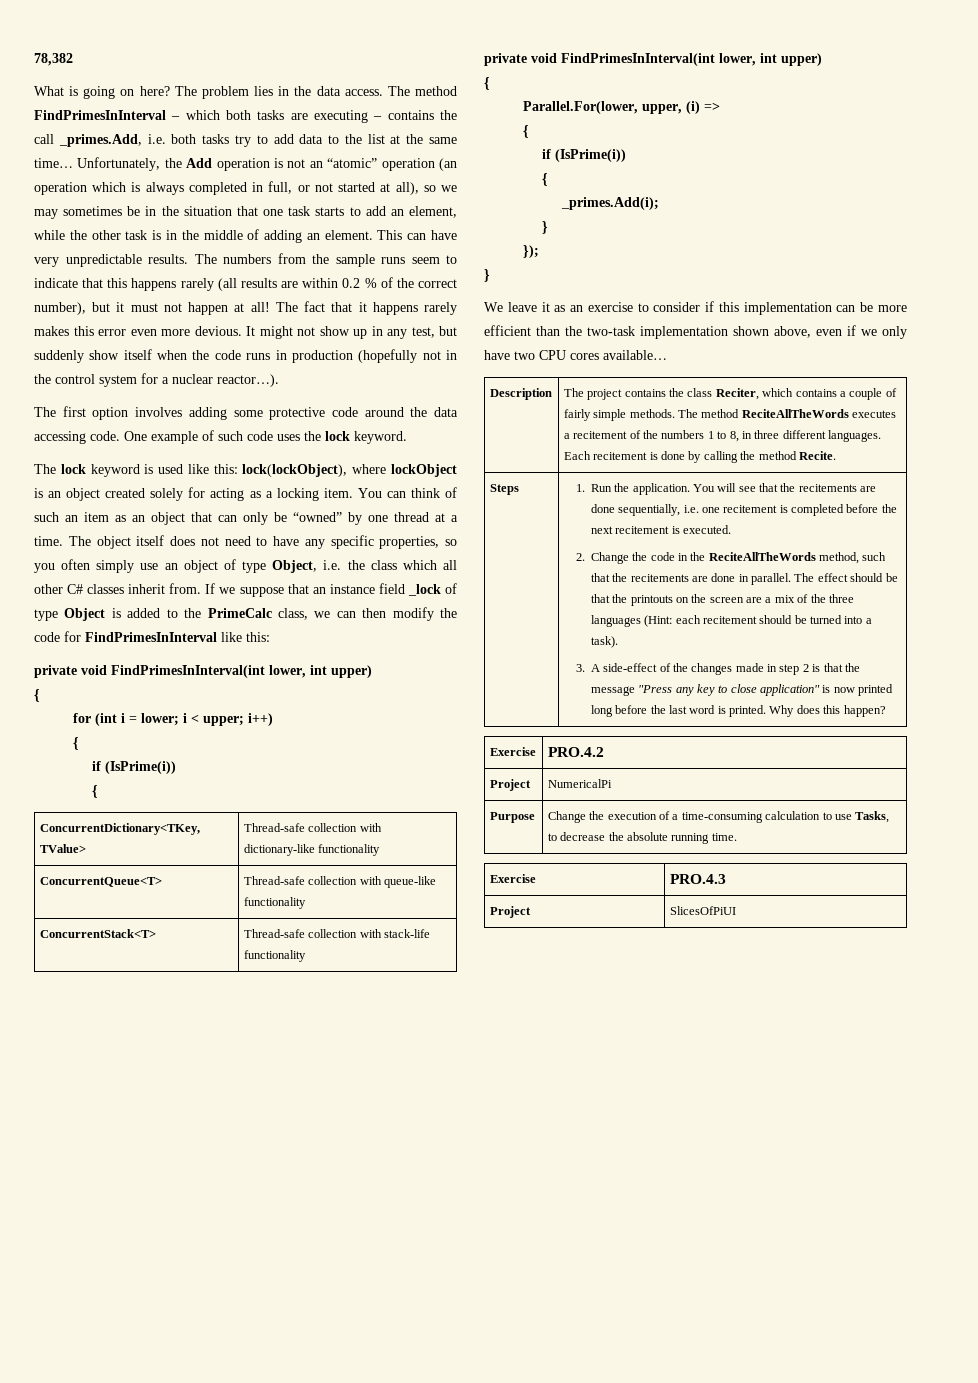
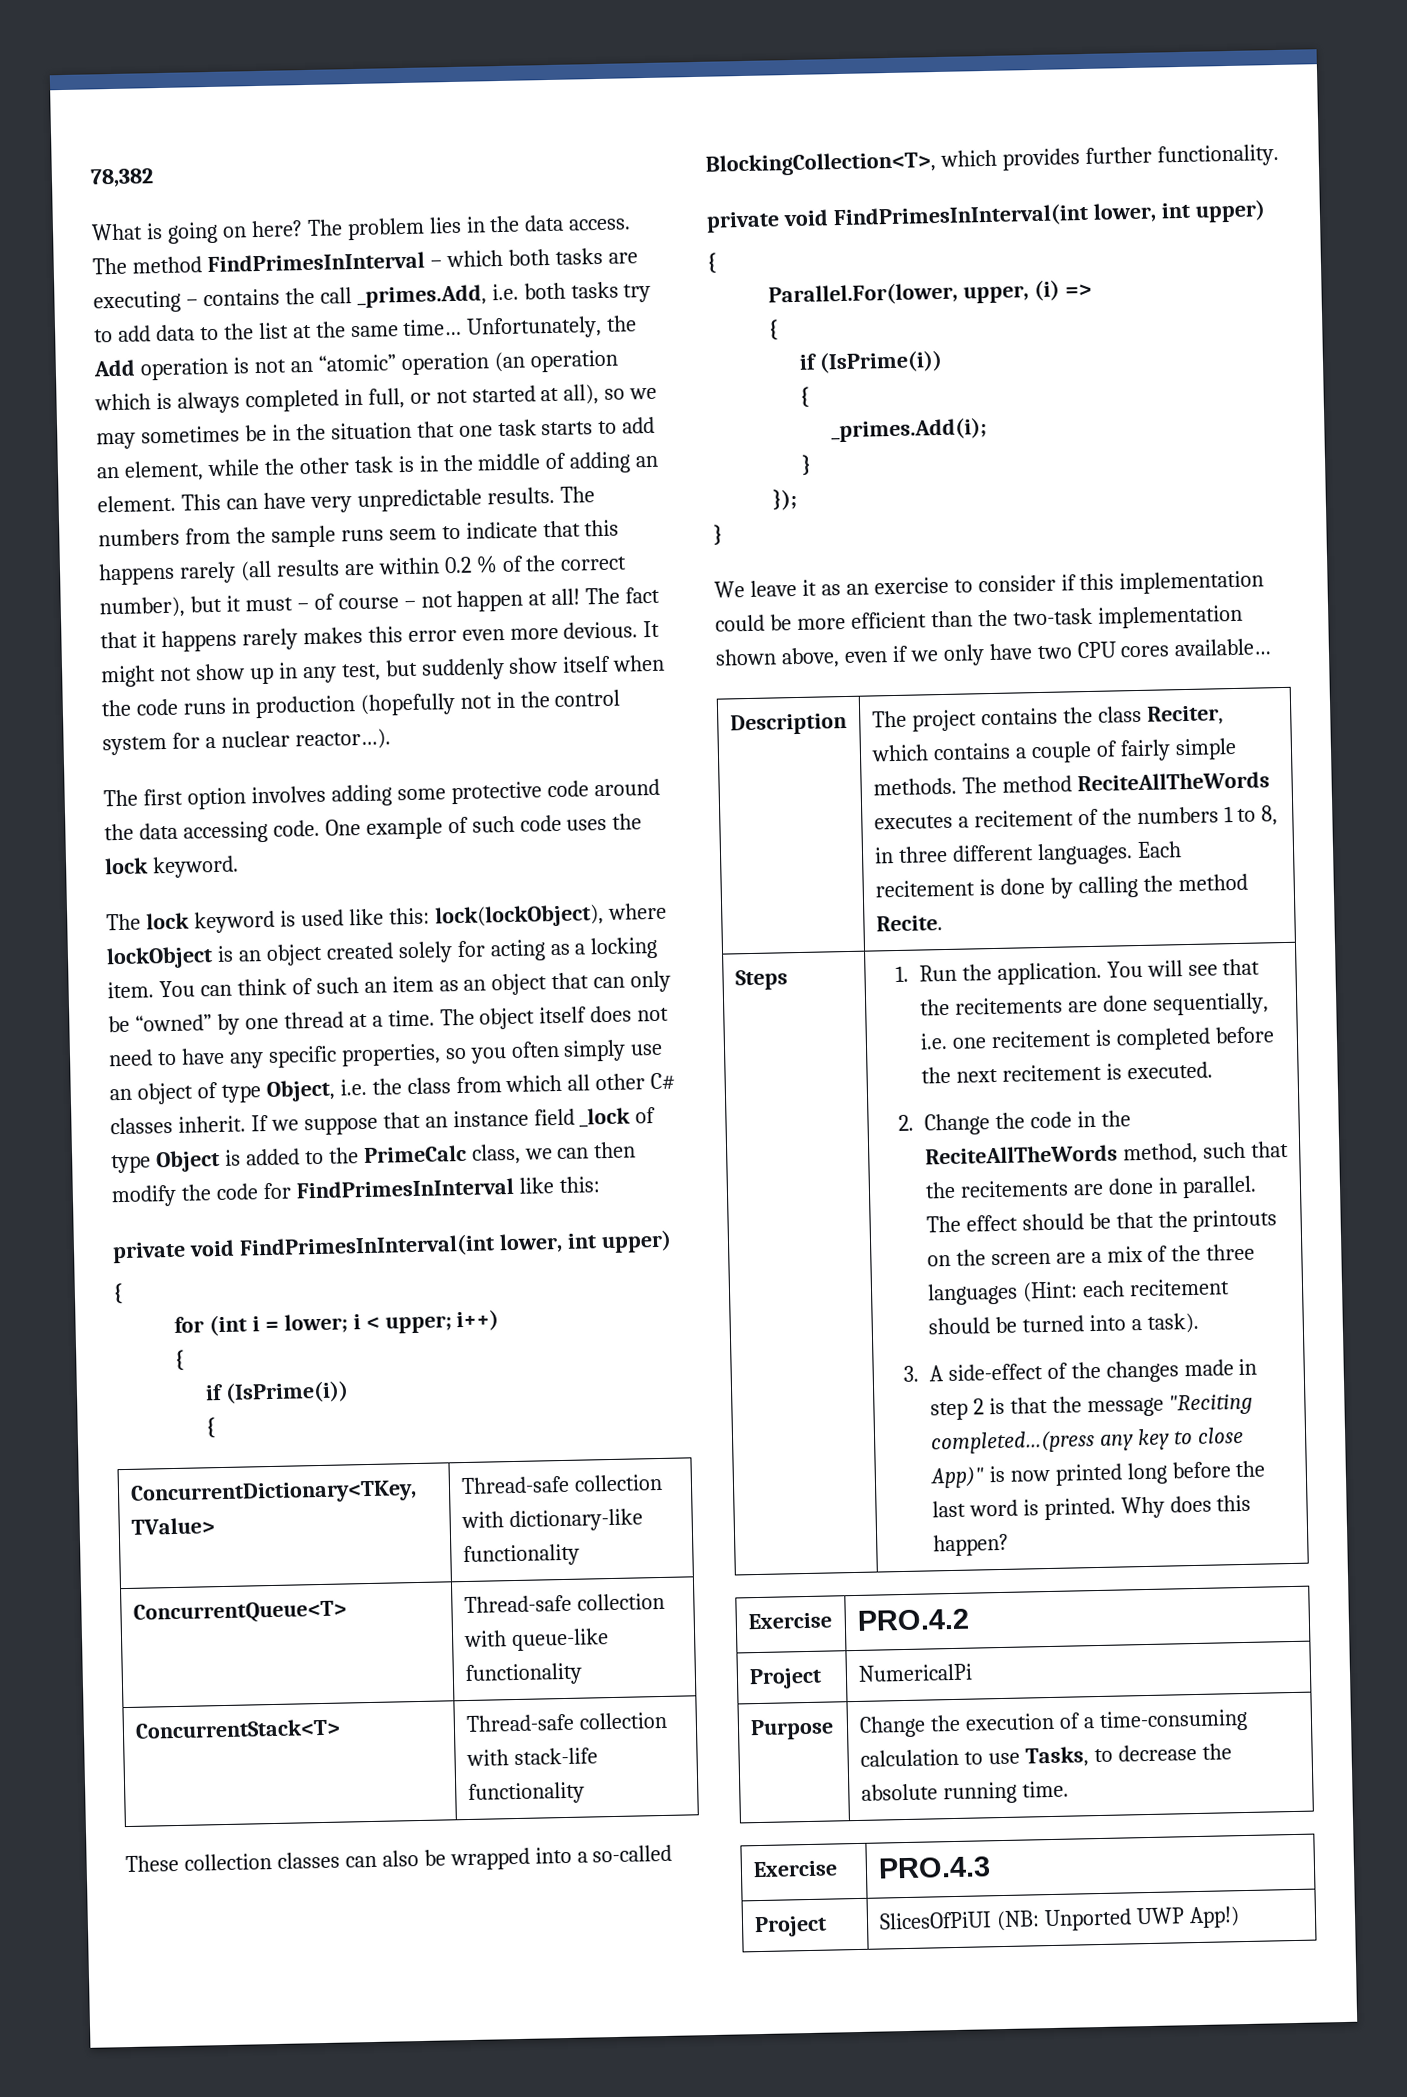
- The numbers from the sample runs seem to indicate that this happens rarely (all results are within 0.2 % of the correct number), but it must not happen at all!
+ The numbers from the sample runs seem to indicate that this happens rarely (all results are within 0.2 % of the correct number), but it must – of course – not happen at all!
- The object itself does not need to have any specific properties, so you often simply use an object of type Object, i.e. the class which all other C# classes inherit from.
+ The object itself does not need to have any specific properties, so you often simply use an object of type Object, i.e. the class from which all other C# classes inherit.
+ These collection classes can also be wrapped into a so-called BlockingCollection<T>, which provides further functionality.
- We leave it as an exercise to consider if this implementation can be more efficient than the two-task implementation shown above, even if we only have two CPU cores available…
+ We leave it as an exercise to consider if this implementation could be more efficient than the two-task implementation shown above, even if we only have two CPU cores available…
- 3. A side-effect of the changes made in step 2 is that the message "Press any key to close application" is now printed long before the last word is printed.
+ 3. A side-effect of the changes made in step 2 is that the message "Reciting completed…(press any key to close App)" is now printed long before the last word is printed.
- Project | SlicesOfPiUI
+ Project | SlicesOfPiUI (NB: Unported UWP App!)

